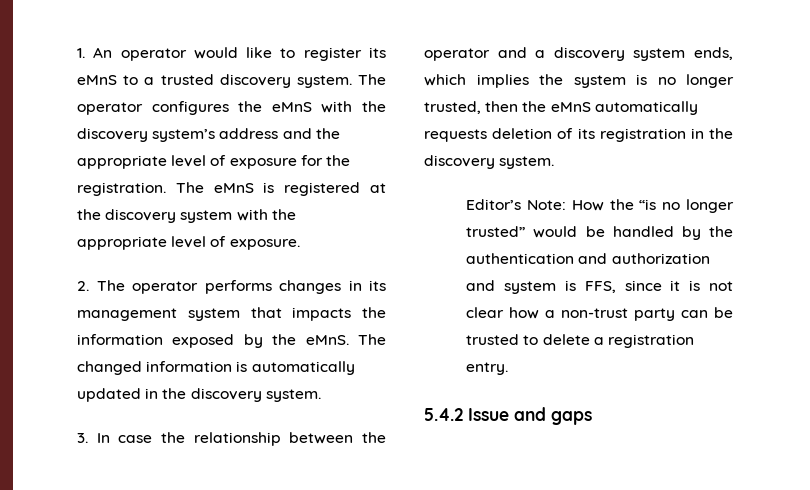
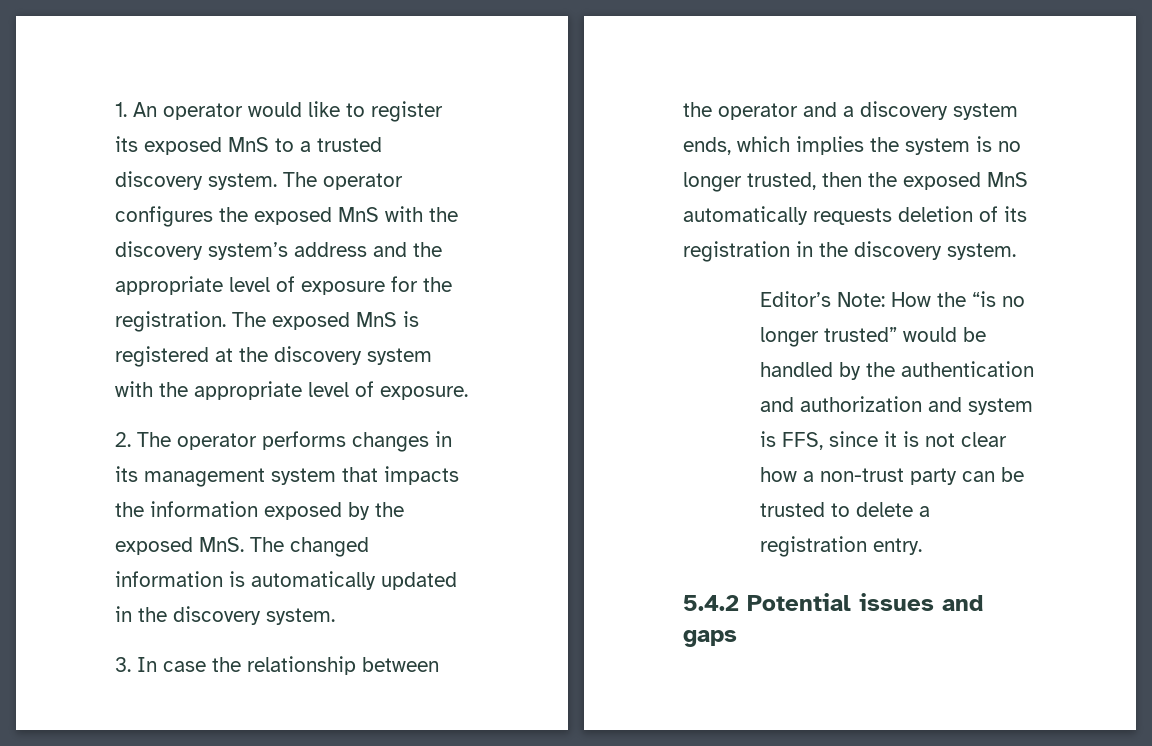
- 1. An operator would like to register its eMnS to a trusted discovery system.
+ 1. An operator would like to register its exposed MnS to a trusted discovery system.
- The operator configures the eMnS with the discovery system’s address and the appropriate level of exposure for the registration.
+ The operator configures the exposed MnS with the discovery system’s address and the appropriate level of exposure for the registration.
- The eMnS is registered at the discovery system with the appropriate level of exposure.
+ The exposed MnS is registered at the discovery system with the appropriate level of exposure.
- 2. The operator performs changes in its management system that impacts the information exposed by the eMnS. The changed information is automatically updated in the discovery system.
+ 2. The operator performs changes in its management system that impacts the information exposed by the exposed MnS. The changed information is automatically updated in the discovery system.
- 3. In case the relationship between the operator and a discovery system ends, which implies the system is no longer trusted, then the eMnS automatically requests deletion of its registration in the discovery system.
+ 3. In case the relationship between the operator and a discovery system ends, which implies the system is no longer trusted, then the exposed MnS automatically requests deletion of its registration in the discovery system.
- 5.4.2 Issue and gaps
+ 5.4.2 Potential issues and gaps

